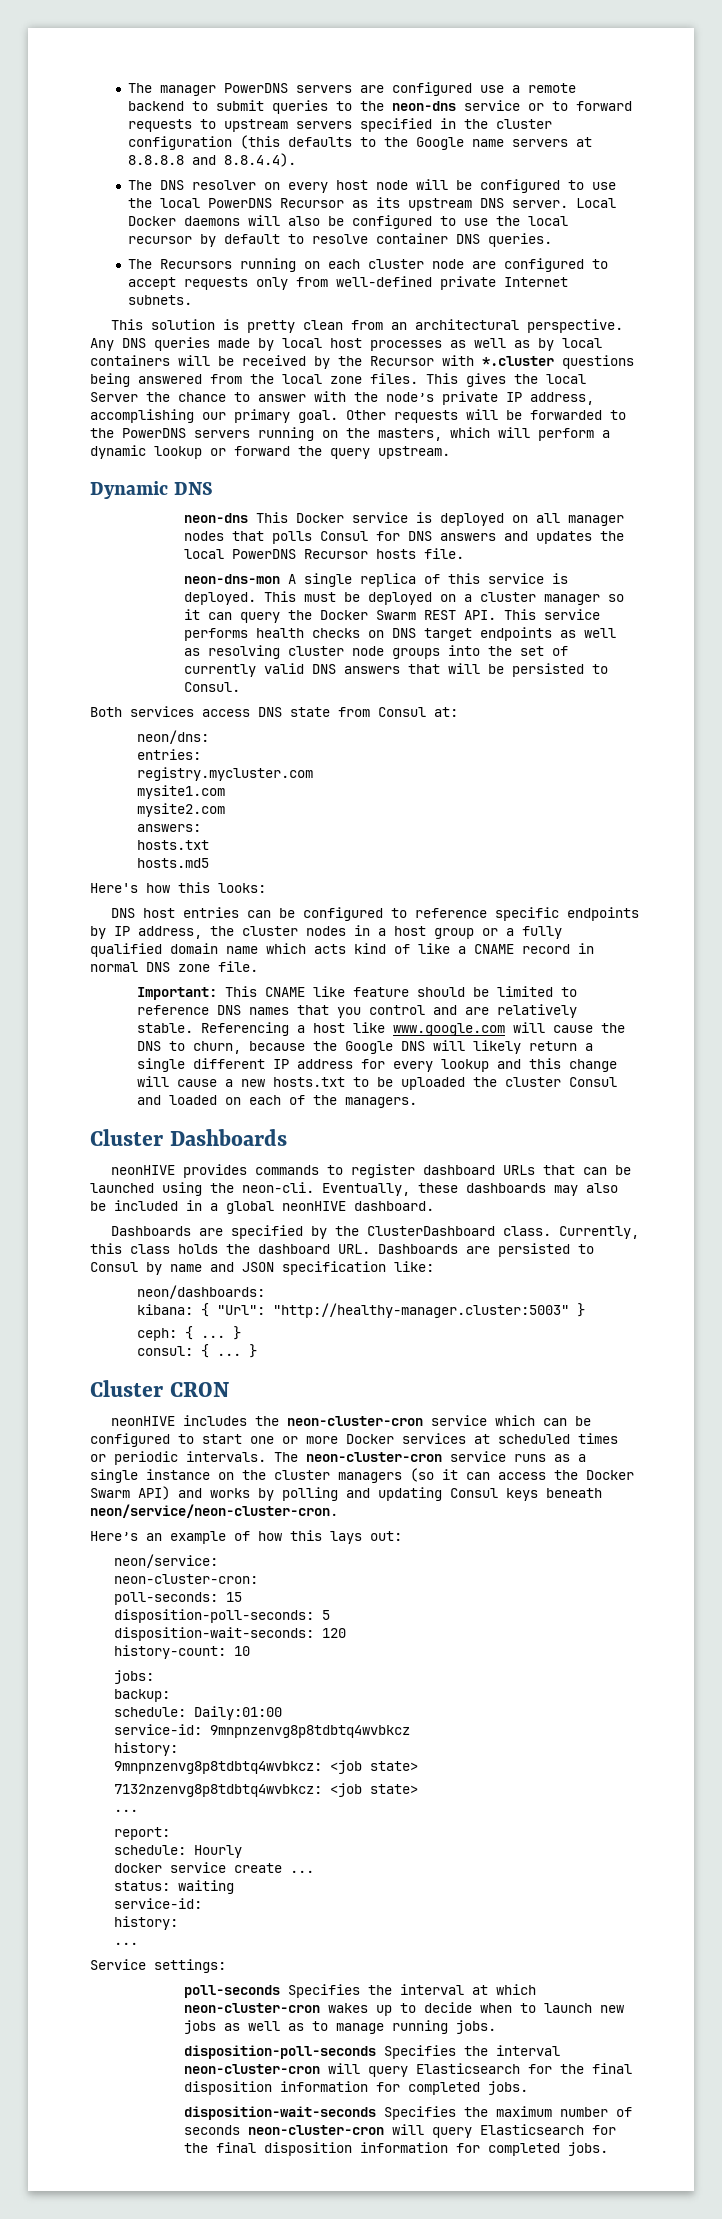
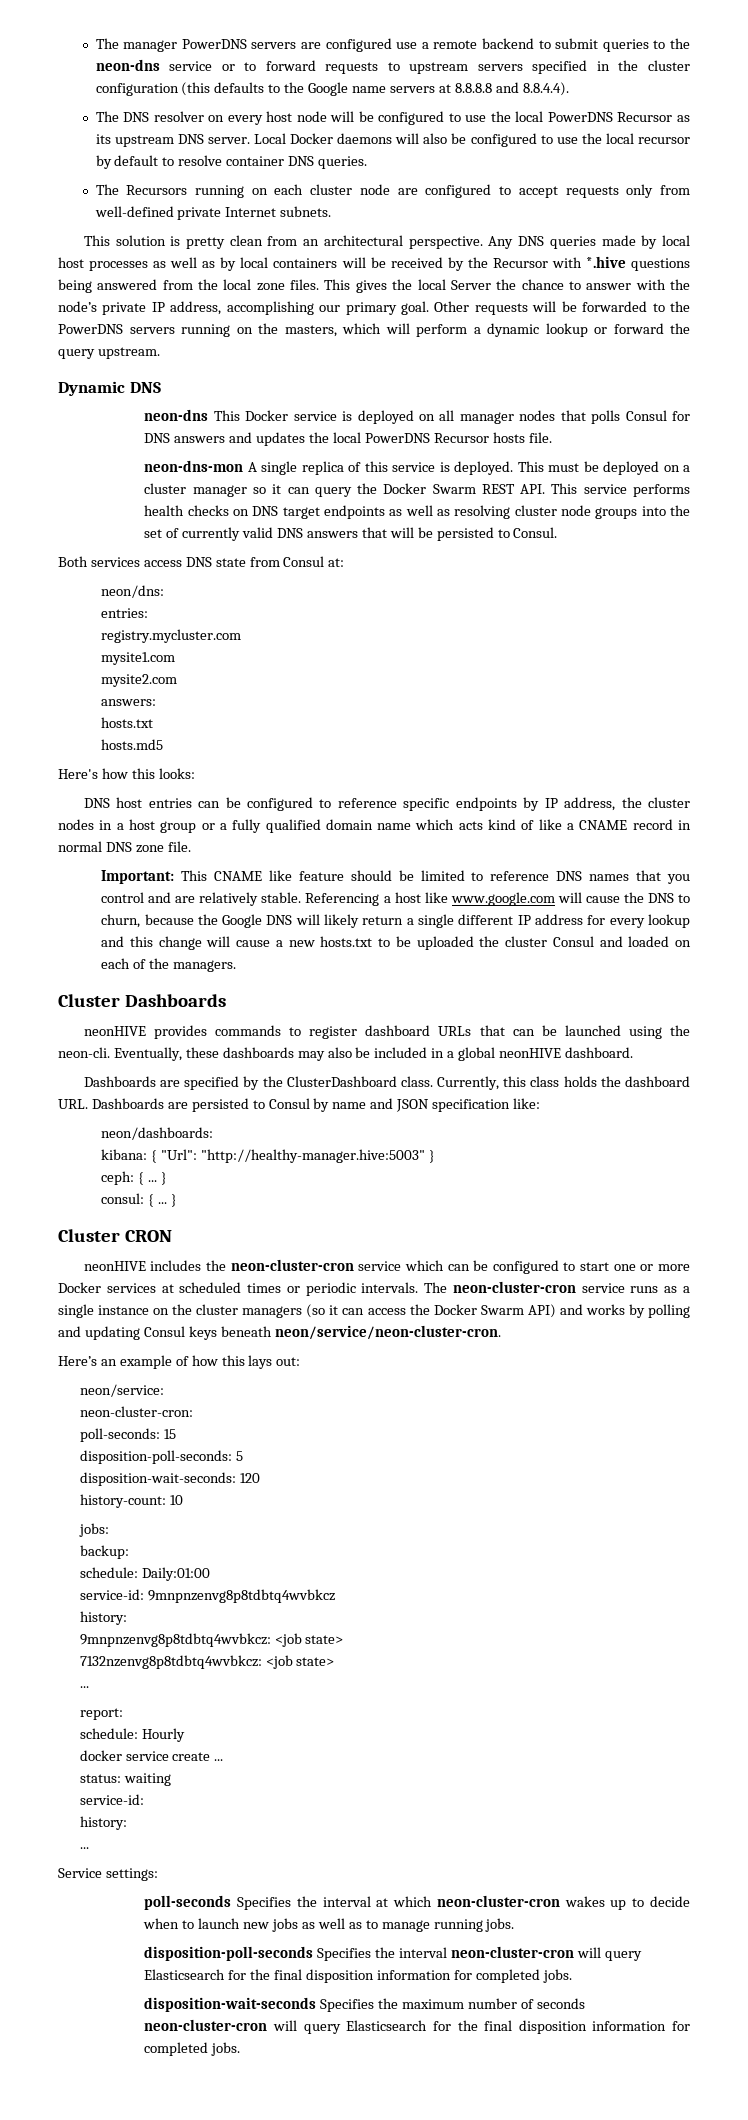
- Any DNS queries made by local host processes as well as by local containers will be received by the Recursor with *.cluster questions being answered from the local zone files.
+ Any DNS queries made by local host processes as well as by local containers will be received by the Recursor with *.hive questions being answered from the local zone files.
- kibana: { "Url": "http://healthy-manager.cluster:5003" }
+ kibana: { "Url": "http://healthy-manager.hive:5003" }

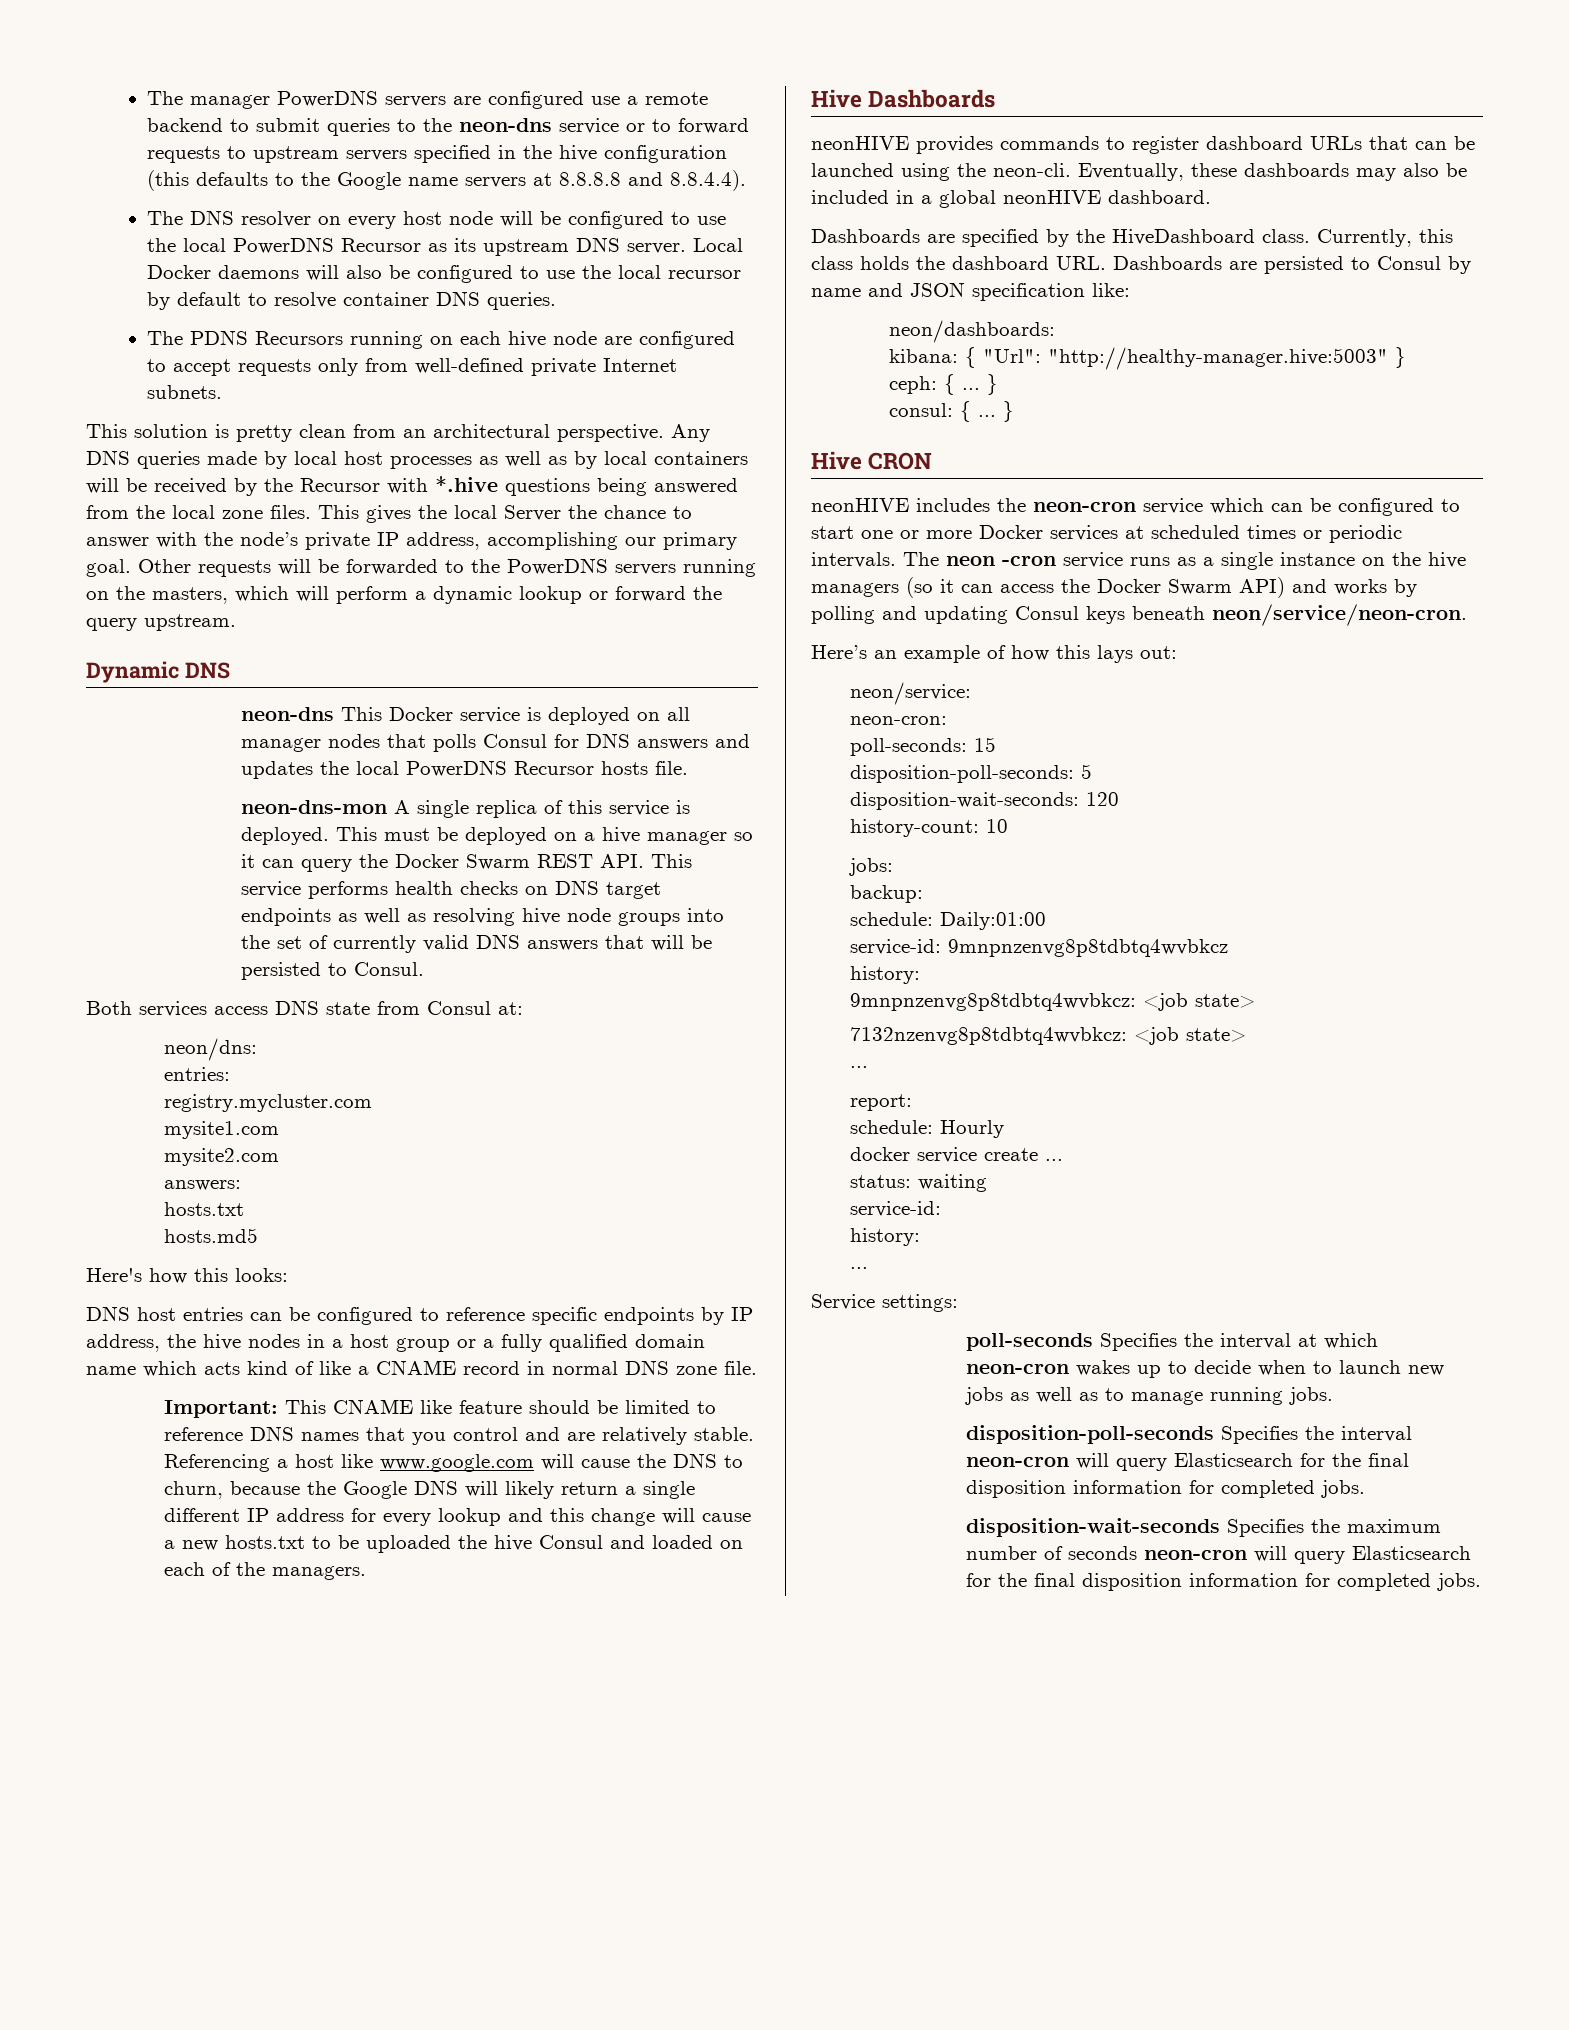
- The manager PowerDNS servers are configured use a remote backend to submit queries to the neon-dns service or to forward requests to upstream servers specified in the cluster configuration (this defaults to the Google name servers at 8.8.8.8 and 8.8.4.4).
+ The manager PowerDNS servers are configured use a remote backend to submit queries to the neon-dns service or to forward requests to upstream servers specified in the hive configuration (this defaults to the Google name servers at 8.8.8.8 and 8.8.4.4).
- The Recursors running on each cluster node are configured to accept requests only from well-defined private Internet subnets.
+ The PDNS Recursors running on each hive node are configured to accept requests only from well-defined private Internet subnets.
- This must be deployed on a cluster manager so it can query the Docker Swarm REST API. This service performs health checks on DNS target endpoints as well as resolving cluster node groups into the set of currently valid DNS answers that will be persisted to Consul.
+ This must be deployed on a hive manager so it can query the Docker Swarm REST API. This service performs health checks on DNS target endpoints as well as resolving hive node groups into the set of currently valid DNS answers that will be persisted to Consul.
- DNS host entries can be configured to reference specific endpoints by IP address, the cluster nodes in a host group or a fully qualified domain name which acts kind of like a CNAME record in normal DNS zone file.
+ DNS host entries can be configured to reference specific endpoints by IP address, the hive nodes in a host group or a fully qualified domain name which acts kind of like a CNAME record in normal DNS zone file.
- Referencing a host like www.google.com will cause the DNS to churn, because the Google DNS will likely return a single different IP address for every lookup and this change will cause a new hosts.txt to be uploaded the cluster Consul and loaded on each of the managers.
+ Referencing a host like www.google.com will cause the DNS to churn, because the Google DNS will likely return a single different IP address for every lookup and this change will cause a new hosts.txt to be uploaded the hive Consul and loaded on each of the managers.
- Cluster Dashboards
+ Hive Dashboards
- Dashboards are specified by the ClusterDashboard class.
+ Dashboards are specified by the HiveDashboard class.
- Cluster CRON
+ Hive CRON
- neonHIVE includes the neon-cluster-cron service which can be configured to start one or more Docker services at scheduled times or periodic intervals.
+ neonHIVE includes the neon-cron service which can be configured to start one or more Docker services at scheduled times or periodic intervals.
- The neon-cluster-cron service runs as a single instance on the cluster managers (so it can access the Docker Swarm API) and works by polling and updating Consul keys beneath neon/service/neon-cluster-cron.
+ The neon -cron service runs as a single instance on the hive managers (so it can access the Docker Swarm API) and works by polling and updating Consul keys beneath neon/service/neon-cron.
- neon-cluster-cron:
+ neon-cron:
- poll-seconds Specifies the interval at which neon-cluster-cron wakes up to decide when to launch new jobs as well as to manage running jobs.
+ poll-seconds Specifies the interval at which neon-cron wakes up to decide when to launch new jobs as well as to manage running jobs.
- disposition-poll-seconds Specifies the interval neon-cluster-cron will query Elasticsearch for the final disposition information for completed jobs.
+ disposition-poll-seconds Specifies the interval neon-cron will query Elasticsearch for the final disposition information for completed jobs.
- disposition-wait-seconds Specifies the maximum number of seconds neon-cluster-cron will query Elasticsearch for the final disposition information for completed jobs.
+ disposition-wait-seconds Specifies the maximum number of seconds neon-cron will query Elasticsearch for the final disposition information for completed jobs.

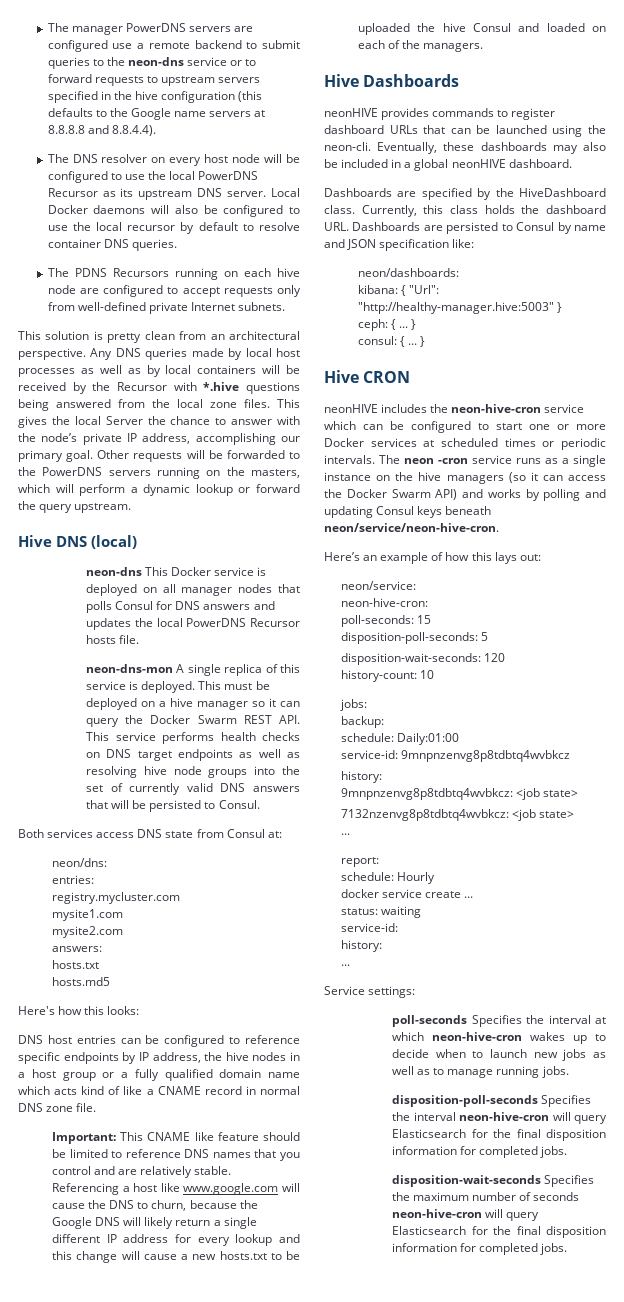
- Dynamic DNS
+ Hive DNS (local)
- neonHIVE includes the neon-cron service which can be configured to start one or more Docker services at scheduled times or periodic intervals.
+ neonHIVE includes the neon-hive-cron service which can be configured to start one or more Docker services at scheduled times or periodic intervals.
- The neon -cron service runs as a single instance on the hive managers (so it can access the Docker Swarm API) and works by polling and updating Consul keys beneath neon/service/neon-cron.
+ The neon -cron service runs as a single instance on the hive managers (so it can access the Docker Swarm API) and works by polling and updating Consul keys beneath neon/service/neon-hive-cron.
- neon-cron:
+ neon-hive-cron:
- poll-seconds Specifies the interval at which neon-cron wakes up to decide when to launch new jobs as well as to manage running jobs.
+ poll-seconds Specifies the interval at which neon-hive-cron wakes up to decide when to launch new jobs as well as to manage running jobs.
- disposition-poll-seconds Specifies the interval neon-cron will query Elasticsearch for the final disposition information for completed jobs.
+ disposition-poll-seconds Specifies the interval neon-hive-cron will query Elasticsearch for the final disposition information for completed jobs.
- disposition-wait-seconds Specifies the maximum number of seconds neon-cron will query Elasticsearch for the final disposition information for completed jobs.
+ disposition-wait-seconds Specifies the maximum number of seconds neon-hive-cron will query Elasticsearch for the final disposition information for completed jobs.

